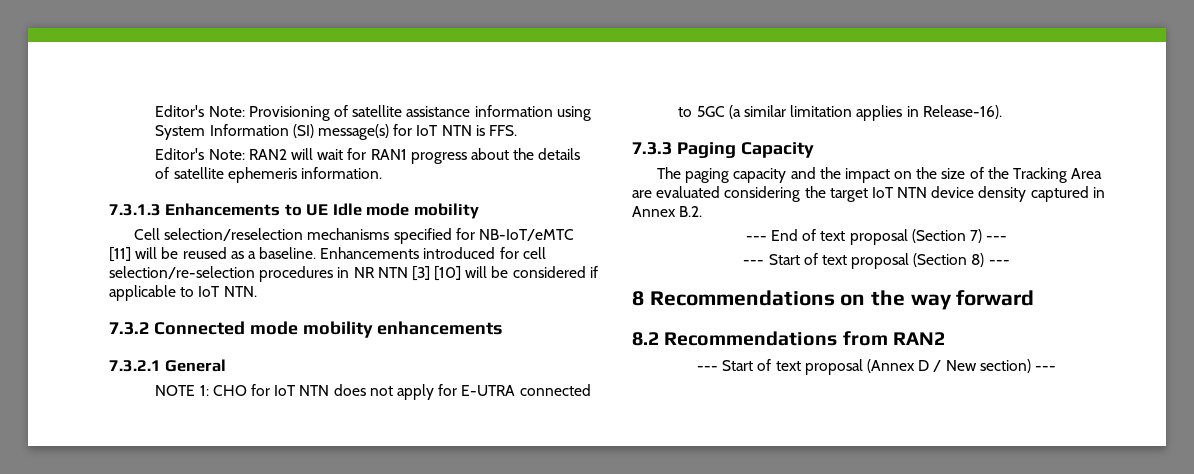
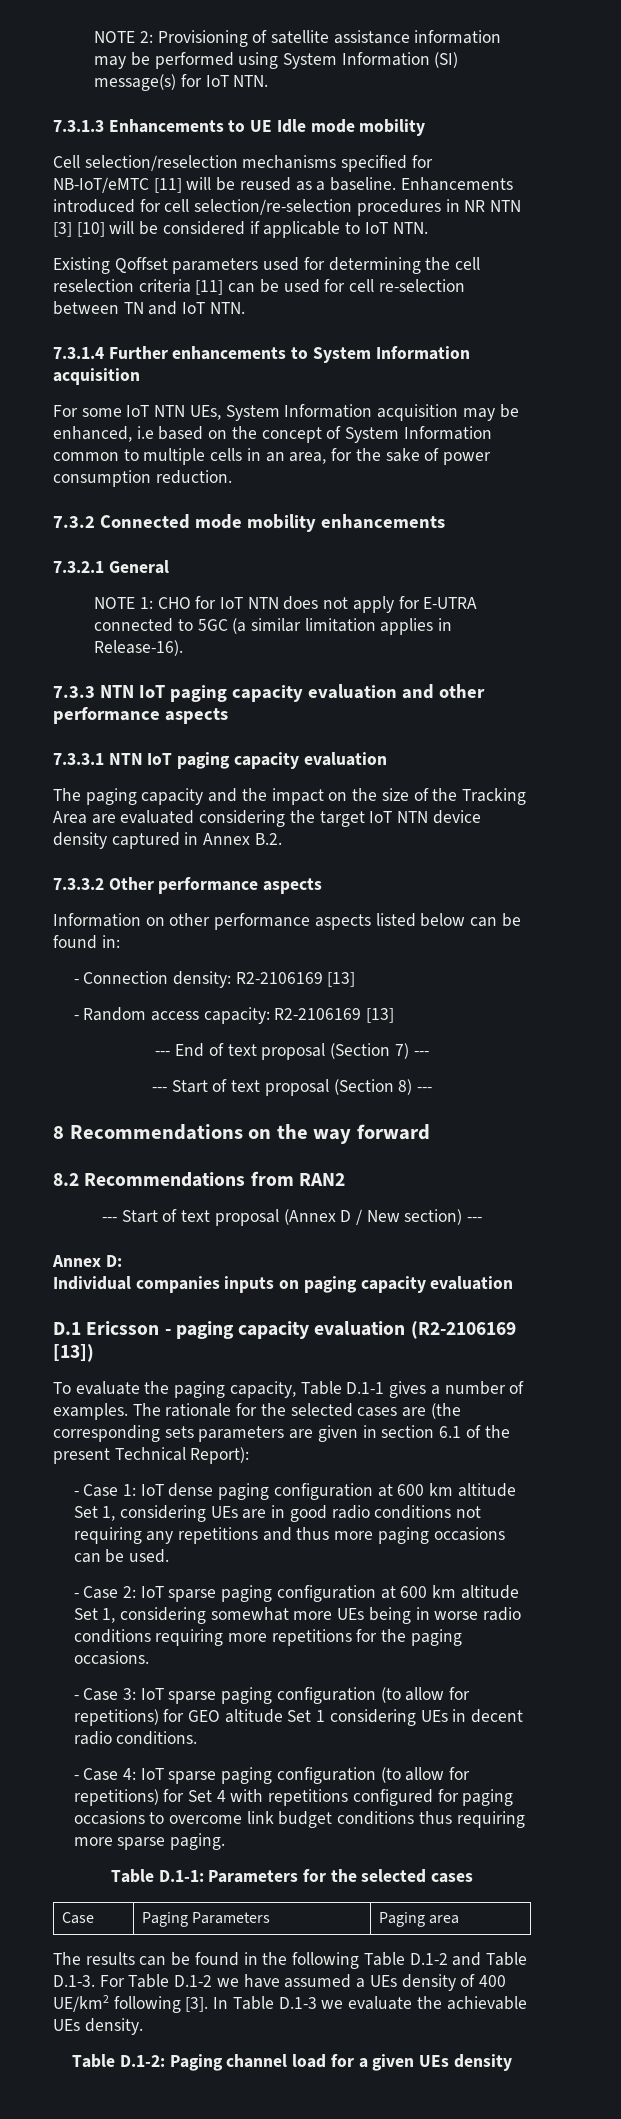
- Editor's Note: Provisioning of satellite assistance information using System Information (SI) message(s) for IoT NTN is FFS.
- Editor's Note: RAN2 will wait for RAN1 progress about the details of satellite ephemeris information.
+ NOTE 2: Provisioning of satellite assistance information may be performed using System Information (SI) message(s) for IoT NTN.
+ Existing Qoffset parameters used for determining the cell reselection criteria [11] can be used for cell re-selection between TN and IoT NTN.
+ 7.3.1.4 Further enhancements to System Information acquisition
+ For some IoT NTN UEs, System Information acquisition may be enhanced, i.e based on the concept of System Information common to multiple cells in an area, for the sake of power consumption reduction.
- 7.3.3 Paging Capacity
+ 7.3.3 NTN IoT paging capacity evaluation and other performance aspects
+ 7.3.3.1 NTN IoT paging capacity evaluation
+ 7.3.3.2 Other performance aspects
+ Information on other performance aspects listed below can be found in:
+ - Connection density: R2-2106169 [13]
+ - Random access capacity: R2-2106169 [13]
+ Annex D:
+ Individual companies inputs on paging capacity evaluation
+ D.1 Ericsson - paging capacity evaluation (R2-2106169 [13])
+ To evaluate the paging capacity, Table D.1-1 gives a number of examples. The rationale for the selected cases are (the corresponding sets parameters are given in section 6.1 of the present Technical Report):
+ - Case 1: IoT dense paging configuration at 600 km altitude Set 1, considering UEs are in good radio conditions not requiring any repetitions and thus more paging occasions can be used.
+ - Case 2: IoT sparse paging configuration at 600 km altitude Set 1, considering somewhat more UEs being in worse radio conditions requiring more repetitions for the paging occasions.
+ - Case 3: IoT sparse paging configuration (to allow for repetitions) for GEO altitude Set 1 considering UEs in decent radio conditions.
+ - Case 4: IoT sparse paging configuration (to allow for repetitions) for Set 4 with repetitions configured for paging occasions to overcome link budget conditions thus requiring more sparse paging.
+ Table D.1-1: Parameters for the selected cases
+ Case | Paging Parameters | Paging area
+ The results can be found in the following Table D.1-2 and Table D.1-3. For Table D.1-2 we have assumed a UEs density of 400 UE/km2 following [3]. In Table D.1-3 we evaluate the achievable UEs density.
+ Table D.1-2: Paging channel load for a given UEs density

